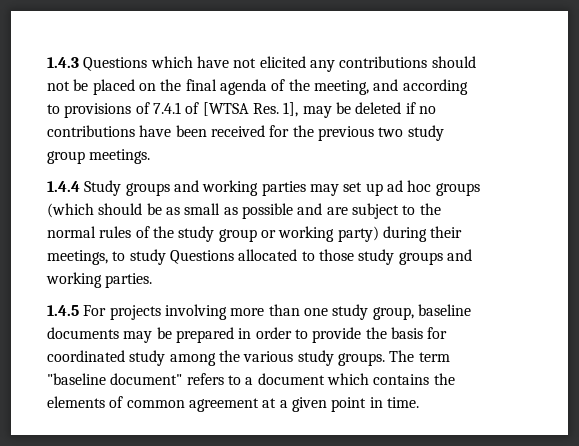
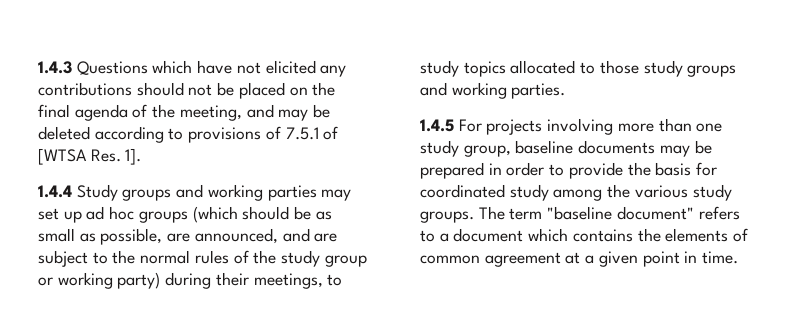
- 1.4.3 Questions which have not elicited any contributions should not be placed on the final agenda of the meeting, and according to provisions of 7.4.1 of [WTSA Res. 1], may be deleted if no contributions have been received for the previous two study group meetings.
+ 1.4.3 Questions which have not elicited any contributions should not be placed on the final agenda of the meeting, and may be deleted according to provisions of 7.5.1 of [WTSA Res. 1].
- 1.4.4 Study groups and working parties may set up ad hoc groups (which should be as small as possible and are subject to the normal rules of the study group or working party) during their meetings, to study Questions allocated to those study groups and working parties.
+ 1.4.4 Study groups and working parties may set up ad hoc groups (which should be as small as possible, are announced, and are subject to the normal rules of the study group or working party) during their meetings, to study topics allocated to those study groups and working parties.

